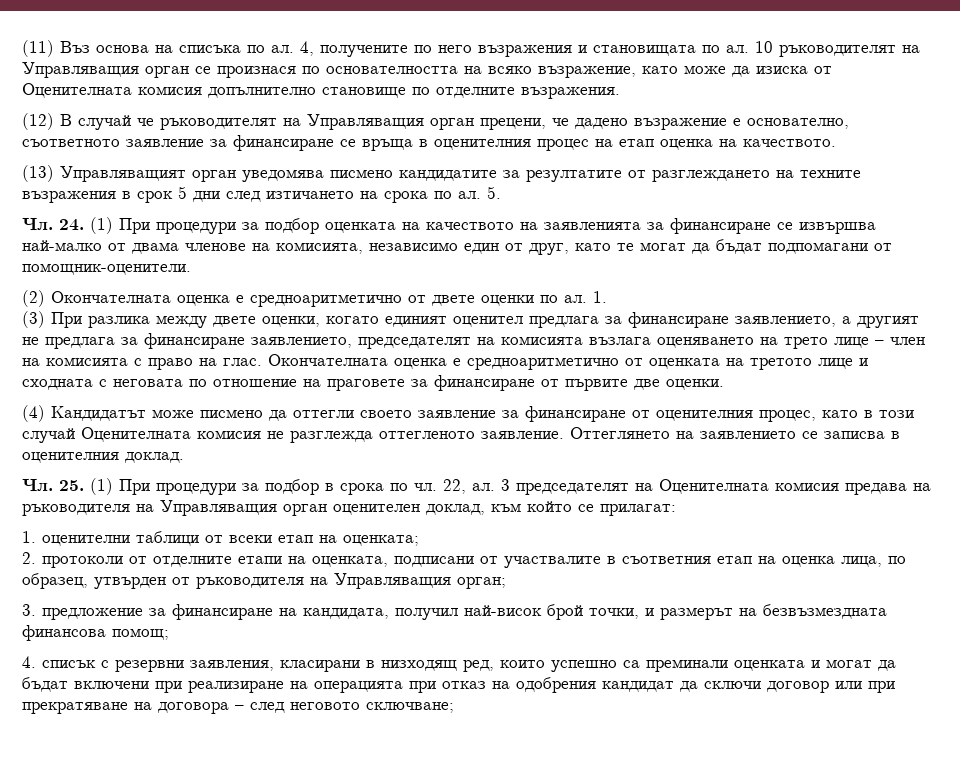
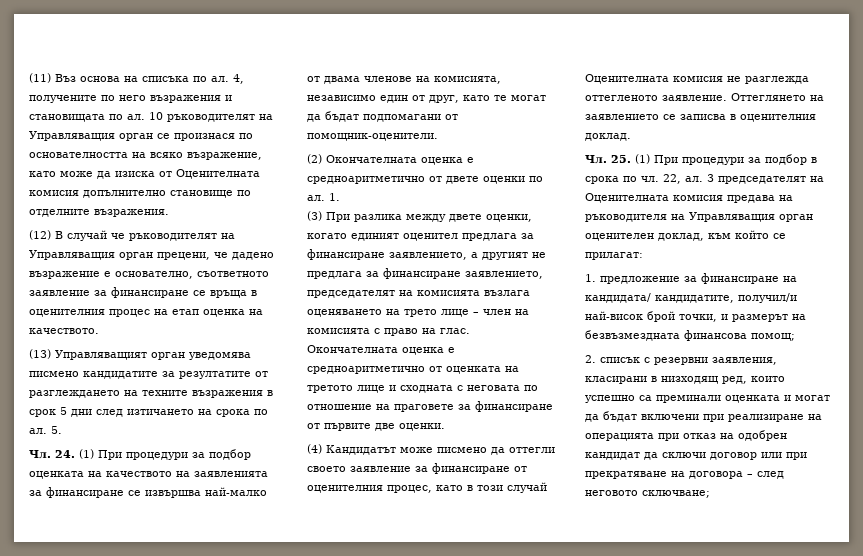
- 1. оценителни таблици от всеки етап на оценката;
- 2. протоколи от отделните етапи на оценката, подписани от участвалите в съответния етап на оценка лица, по образец, утвърден от ръководителя на Управляващия орган;
- 3. предложение за финансиране на кандидата, получил най-висок брой точки, и размерът на безвъзмездната финансова помощ;
+ 1. предложение за финансиране на кандидата/ кандидатите, получил/и най-висок брой точки, и размерът на безвъзмездната финансова помощ;
- 4. списък с резервни заявления, класирани в низходящ ред, които успешно са преминали оценката и могат да бъдат включени при реализиране на операцията при отказ на одобрения кандидат да сключи договор или при прекратяване на договора – след неговото сключване;
+ 2. списък с резервни заявления, класирани в низходящ ред, които успешно са преминали оценката и могат да бъдат включени при реализиране на операцията при отказ на одобрен кандидат да сключи договор или при прекратяване на договора – след неговото сключване;

